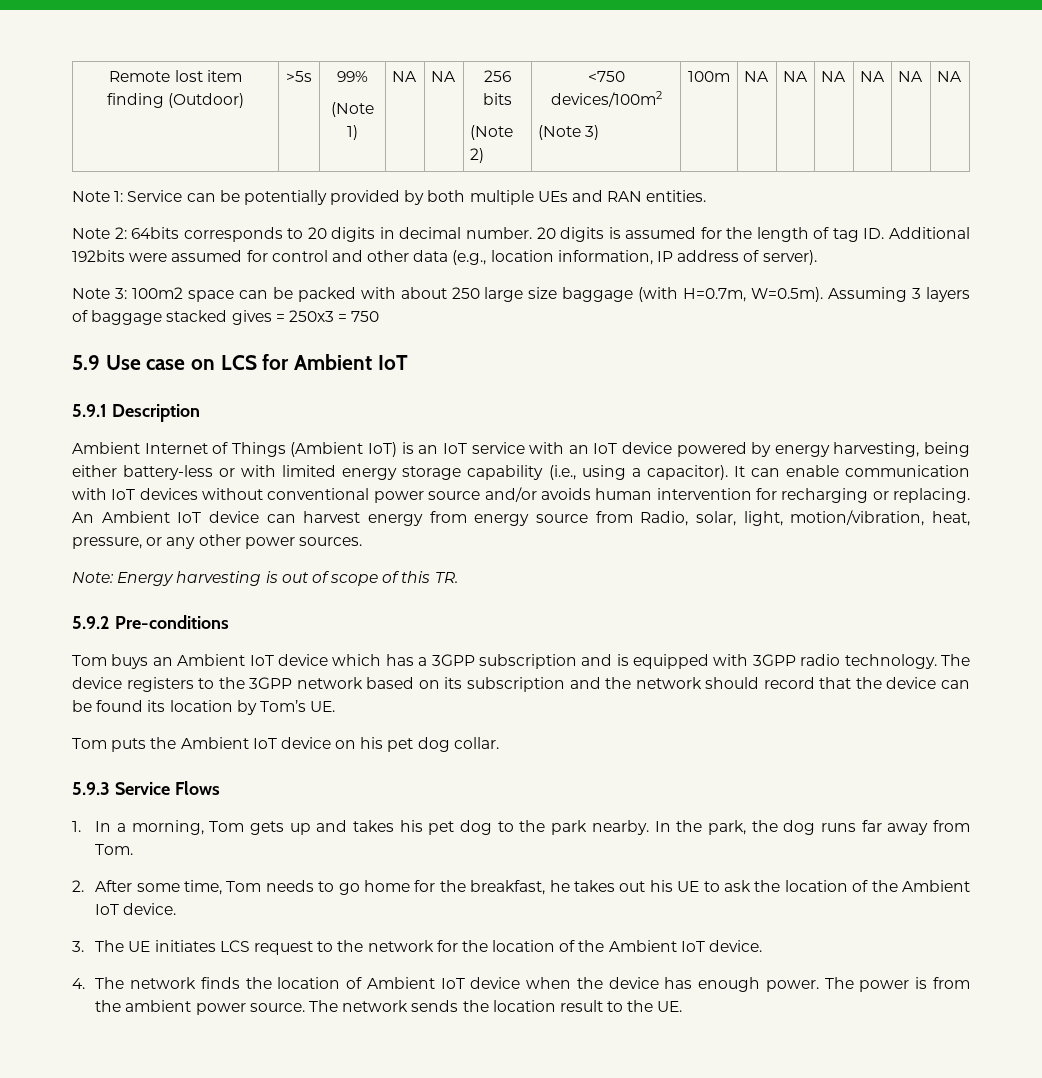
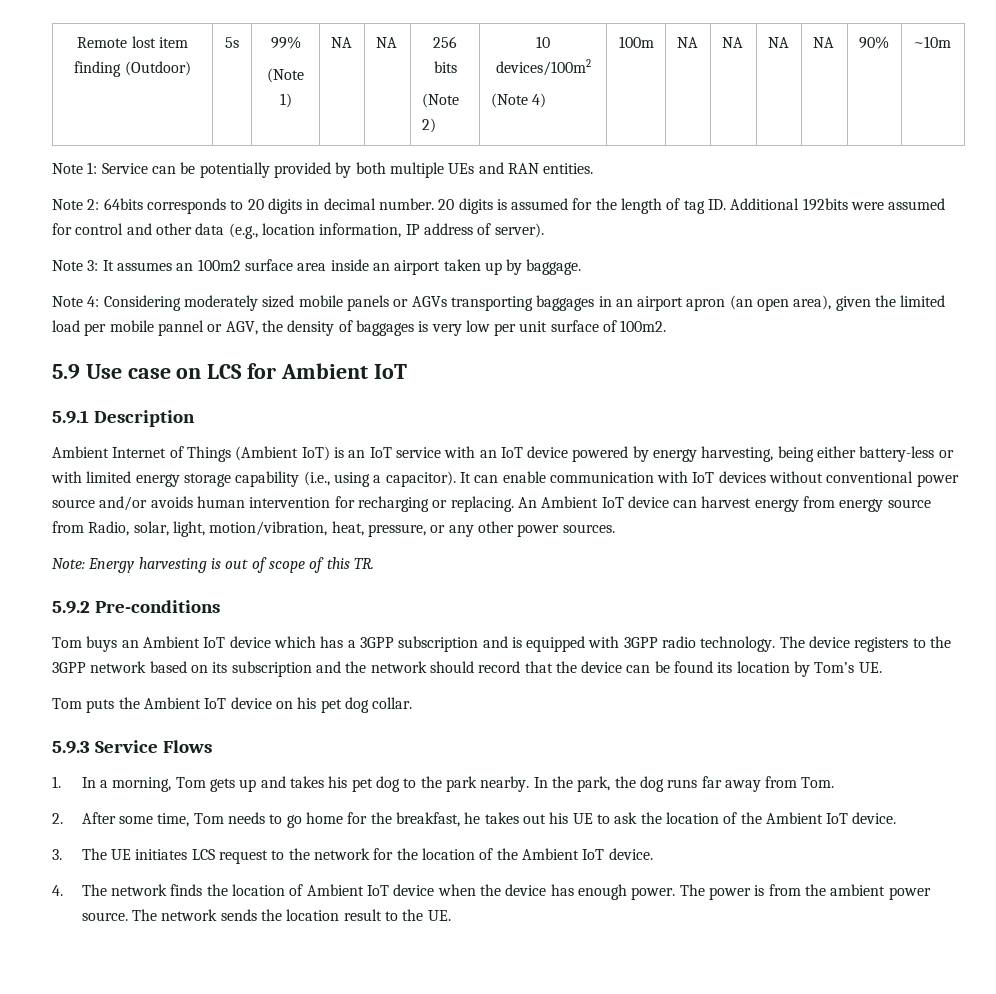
- Remote lost item finding (Outdoor) | >5s | 99%
+ Remote lost item finding (Outdoor) | 5s | 99%
  (Note 1) | NA | NA | 256 bits
- (Note 2) | <750 devices/100m2
- (Note 3) | 100m | NA | NA | NA | NA | NA | NA
+ (Note 2) | 10 devices/100m2
+ (Note 4) | 100m | NA | NA | NA | NA | 90% | ~10m
- Note 3: 100m2 space can be packed with about 250 large size baggage (with H=0.7m, W=0.5m). Assuming 3 layers of baggage stacked gives = 250x3 = 750
+ Note 3: It assumes an 100m2 surface area inside an airport taken up by baggage.
+ Note 4: Considering moderately sized mobile panels or AGVs transporting baggages in an airport apron (an open area), given the limited load per mobile pannel or AGV, the density of baggages is very low per unit surface of 100m2.

